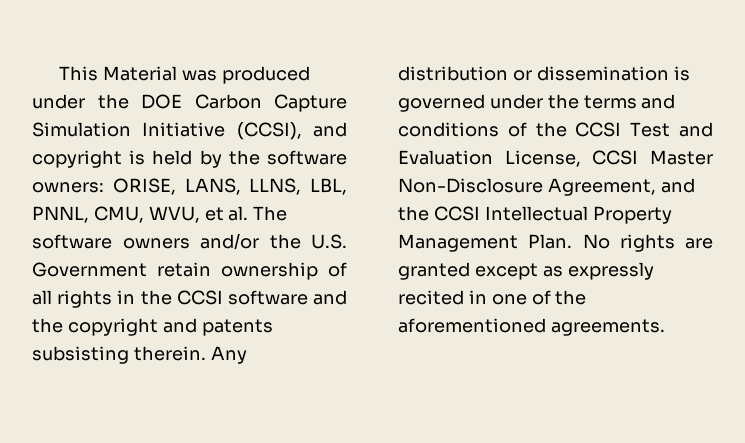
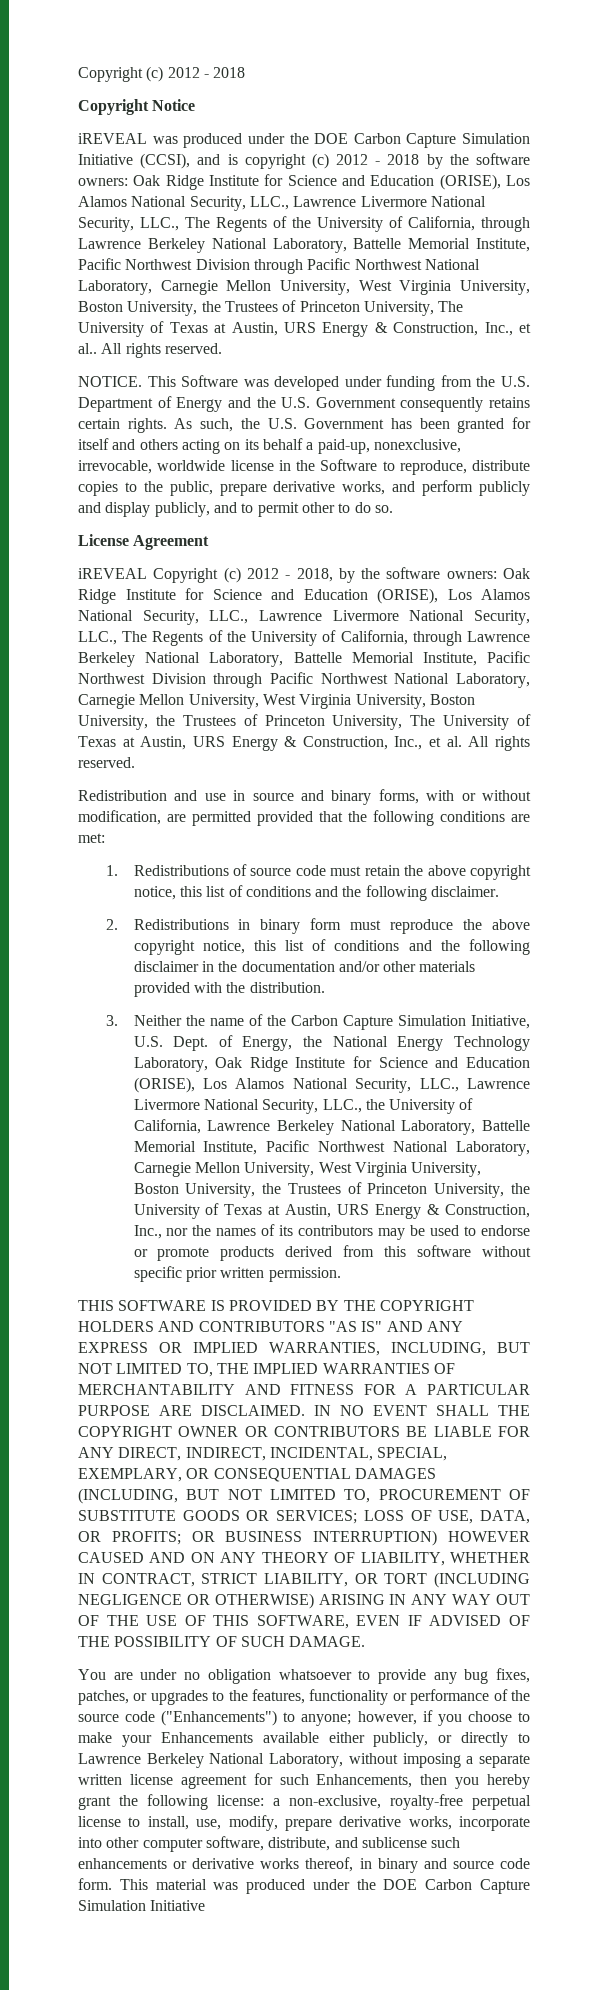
- This Material was produced under the DOE Carbon Capture Simulation Initiative (CCSI), and copyright is held by the software owners: ORISE, LANS, LLNS, LBL, PNNL, CMU, WVU, et al. The software owners and/or the U.S. Government retain ownership of all rights in the CCSI software and the copyright and patents subsisting therein. Any distribution or dissemination is governed under the terms and conditions of the CCSI Test and Evaluation License, CCSI Master Non-Disclosure Agreement, and the CCSI Intellectual Property Management Plan. No rights are granted except as expressly recited in one of the aforementioned agreements.
+ Copyright (c) 2012 - 2018
+ Copyright Notice
+ iREVEAL was produced under the DOE Carbon Capture Simulation Initiative (CCSI), and is copyright (c) 2012 - 2018 by the software owners: Oak Ridge Institute for Science and Education (ORISE), Los Alamos National Security, LLC., Lawrence Livermore National Security, LLC., The Regents of the University of California, through Lawrence Berkeley National Laboratory, Battelle Memorial Institute, Pacific Northwest Division through Pacific Northwest National Laboratory, Carnegie Mellon University, West Virginia University, Boston University, the Trustees of Princeton University, The University of Texas at Austin, URS Energy & Construction, Inc., et al.. All rights reserved.
+ NOTICE. This Software was developed under funding from the U.S. Department of Energy and the U.S. Government consequently retains certain rights. As such, the U.S. Government has been granted for itself and others acting on its behalf a paid-up, nonexclusive, irrevocable, worldwide license in the Software to reproduce, distribute copies to the public, prepare derivative works, and perform publicly and display publicly, and to permit other to do so.
+ License Agreement
+ iREVEAL Copyright (c) 2012 - 2018, by the software owners: Oak Ridge Institute for Science and Education (ORISE), Los Alamos National Security, LLC., Lawrence Livermore National Security, LLC., The Regents of the University of California, through Lawrence Berkeley National Laboratory, Battelle Memorial Institute, Pacific Northwest Division through Pacific Northwest National Laboratory, Carnegie Mellon University, West Virginia University, Boston University, the Trustees of Princeton University, The University of Texas at Austin, URS Energy & Construction, Inc., et al. All rights reserved.
+ Redistribution and use in source and binary forms, with or without modification, are permitted provided that the following conditions are met:
+ 1. Redistributions of source code must retain the above copyright notice, this list of conditions and the following disclaimer.
+ 2. Redistributions in binary form must reproduce the above copyright notice, this list of conditions and the following disclaimer in the documentation and/or other materials provided with the distribution.
+ 3. Neither the name of the Carbon Capture Simulation Initiative, U.S. Dept. of Energy, the National Energy Technology Laboratory, Oak Ridge Institute for Science and Education (ORISE), Los Alamos National Security, LLC., Lawrence Livermore National Security, LLC., the University of California, Lawrence Berkeley National Laboratory, Battelle Memorial Institute, Pacific Northwest National Laboratory, Carnegie Mellon University, West Virginia University, Boston University, the Trustees of Princeton University, the University of Texas at Austin, URS Energy & Construction, Inc., nor the names of its contributors may be used to endorse or promote products derived from this software without specific prior written permission.
+ THIS SOFTWARE IS PROVIDED BY THE COPYRIGHT HOLDERS AND CONTRIBUTORS "AS IS" AND ANY EXPRESS OR IMPLIED WARRANTIES, INCLUDING, BUT NOT LIMITED TO, THE IMPLIED WARRANTIES OF MERCHANTABILITY AND FITNESS FOR A PARTICULAR PURPOSE ARE DISCLAIMED. IN NO EVENT SHALL THE COPYRIGHT OWNER OR CONTRIBUTORS BE LIABLE FOR ANY DIRECT, INDIRECT, INCIDENTAL, SPECIAL, EXEMPLARY, OR CONSEQUENTIAL DAMAGES (INCLUDING, BUT NOT LIMITED TO, PROCUREMENT OF SUBSTITUTE GOODS OR SERVICES; LOSS OF USE, DATA, OR PROFITS; OR BUSINESS INTERRUPTION) HOWEVER CAUSED AND ON ANY THEORY OF LIABILITY, WHETHER IN CONTRACT, STRICT LIABILITY, OR TORT (INCLUDING NEGLIGENCE OR OTHERWISE) ARISING IN ANY WAY OUT OF THE USE OF THIS SOFTWARE, EVEN IF ADVISED OF THE POSSIBILITY OF SUCH DAMAGE.
+ You are under no obligation whatsoever to provide any bug fixes, patches, or upgrades to the features, functionality or performance of the source code ("Enhancements") to anyone; however, if you choose to make your Enhancements available either publicly, or directly to Lawrence Berkeley National Laboratory, without imposing a separate written license agreement for such Enhancements, then you hereby grant the following license: a non-exclusive, royalty-free perpetual license to install, use, modify, prepare derivative works, incorporate into other computer software, distribute, and sublicense such enhancements or derivative works thereof, in binary and source code form. This material was produced under the DOE Carbon Capture Simulation Initiative

